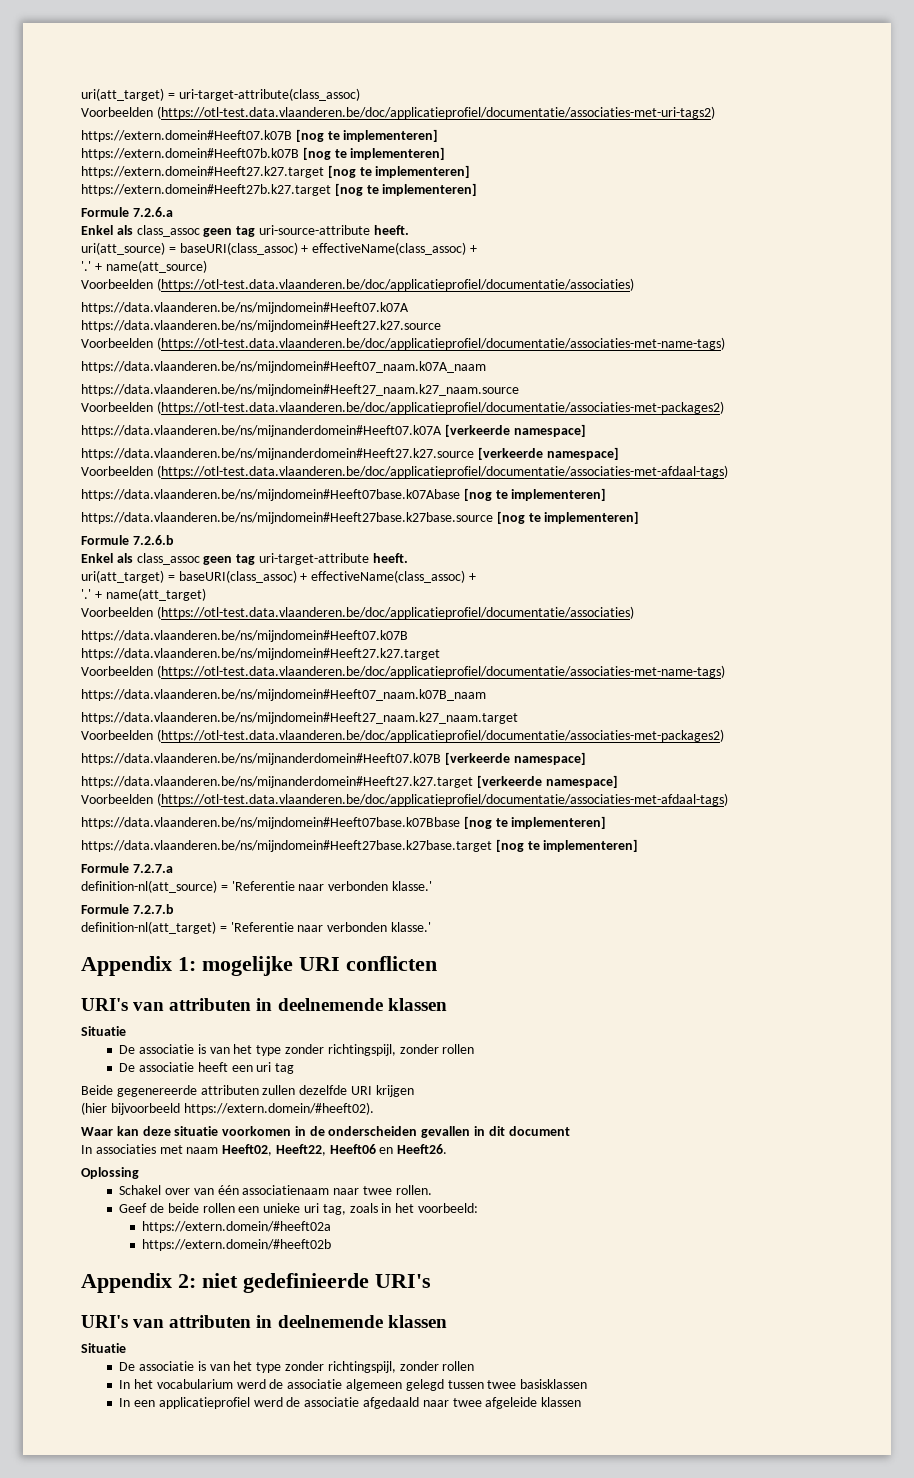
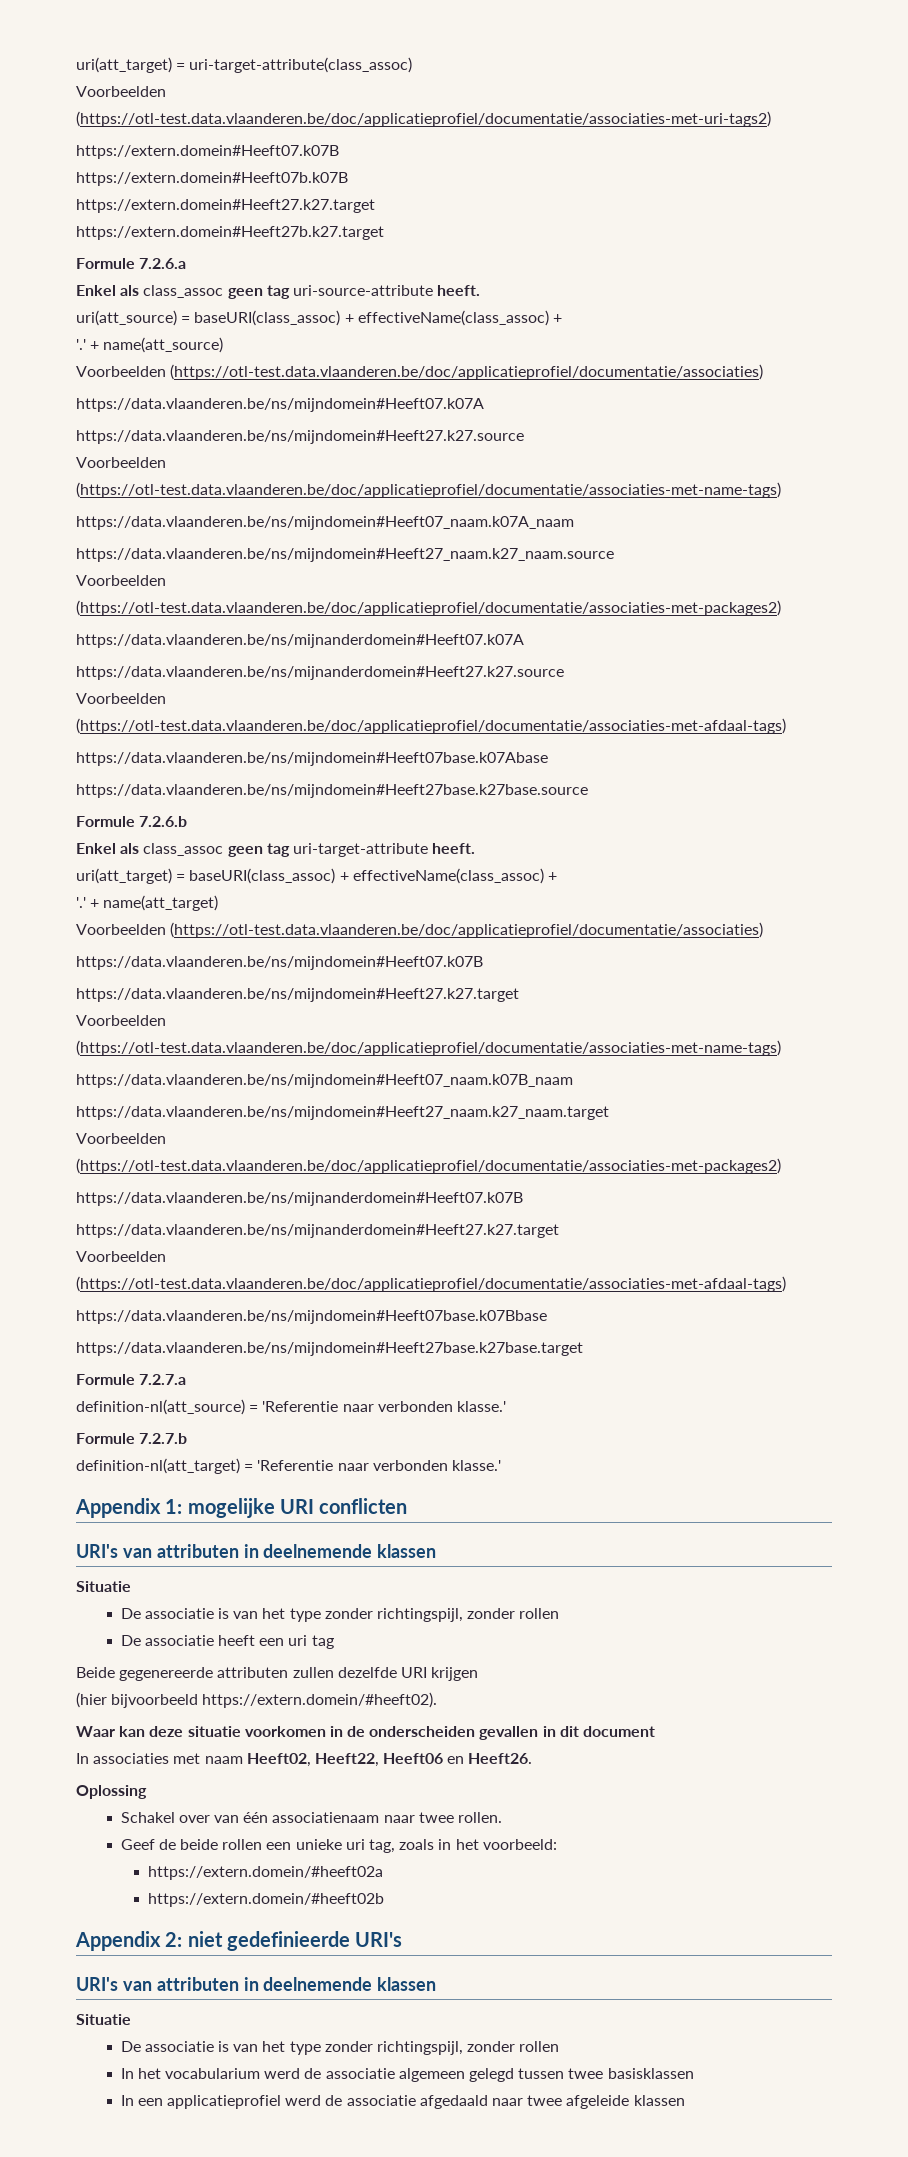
- https://extern.domein#Heeft07.k07B [nog te implementeren]
- https://extern.domein#Heeft07b.k07B [nog te implementeren]
- https://extern.domein#Heeft27.k27.target [nog te implementeren]
- https://extern.domein#Heeft27b.k27.target [nog te implementeren]
+ https://extern.domein#Heeft07.k07B
+ https://extern.domein#Heeft07b.k07B
+ https://extern.domein#Heeft27.k27.target
+ https://extern.domein#Heeft27b.k27.target
- https://data.vlaanderen.be/ns/mijnanderdomein#Heeft07.k07A [verkeerde namespace]
+ https://data.vlaanderen.be/ns/mijnanderdomein#Heeft07.k07A
- https://data.vlaanderen.be/ns/mijnanderdomein#Heeft27.k27.source [verkeerde namespace]
+ https://data.vlaanderen.be/ns/mijnanderdomein#Heeft27.k27.source
- https://data.vlaanderen.be/ns/mijndomein#Heeft07base.k07Abase [nog te implementeren]
- https://data.vlaanderen.be/ns/mijndomein#Heeft27base.k27base.source [nog te implementeren]
+ https://data.vlaanderen.be/ns/mijndomein#Heeft07base.k07Abase
+ https://data.vlaanderen.be/ns/mijndomein#Heeft27base.k27base.source
- https://data.vlaanderen.be/ns/mijnanderdomein#Heeft07.k07B [verkeerde namespace]
+ https://data.vlaanderen.be/ns/mijnanderdomein#Heeft07.k07B
- https://data.vlaanderen.be/ns/mijnanderdomein#Heeft27.k27.target [verkeerde namespace]
+ https://data.vlaanderen.be/ns/mijnanderdomein#Heeft27.k27.target
- https://data.vlaanderen.be/ns/mijndomein#Heeft07base.k07Bbase [nog te implementeren]
- https://data.vlaanderen.be/ns/mijndomein#Heeft27base.k27base.target [nog te implementeren]
+ https://data.vlaanderen.be/ns/mijndomein#Heeft07base.k07Bbase
+ https://data.vlaanderen.be/ns/mijndomein#Heeft27base.k27base.target

